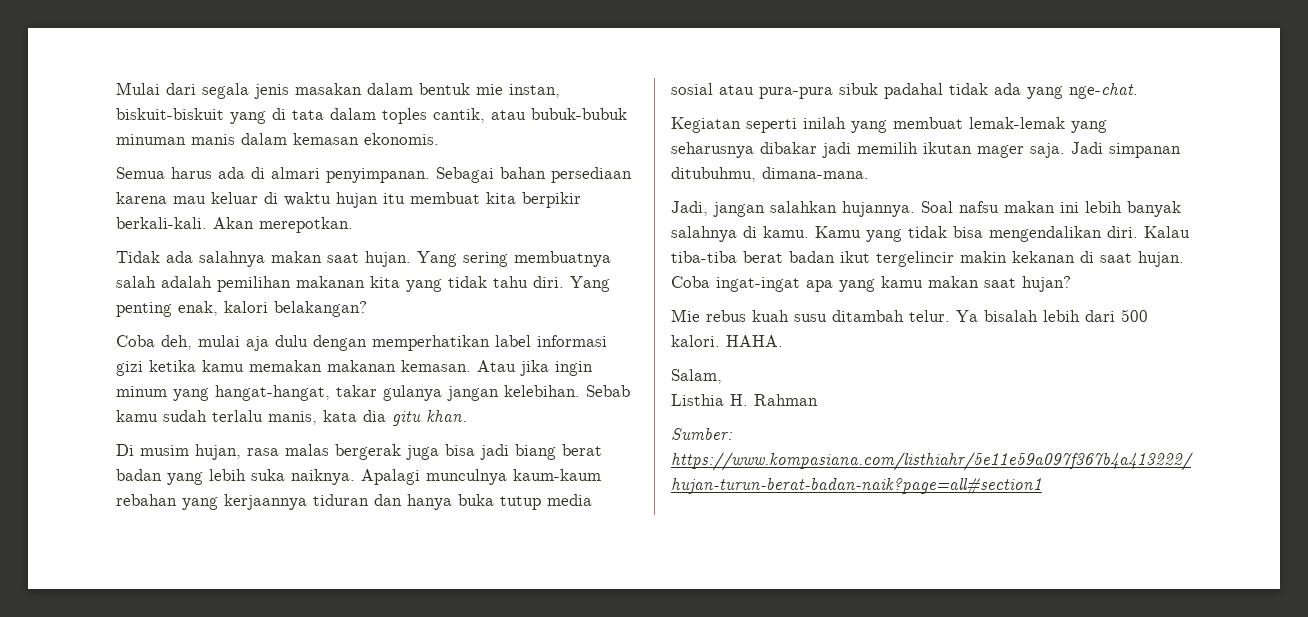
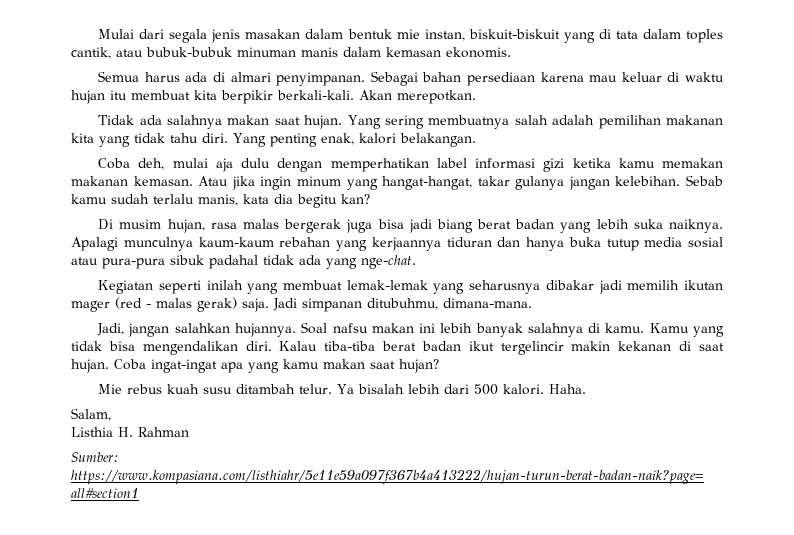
- Yang penting enak, kalori belakangan?
+ Yang penting enak, kalori belakangan.
- Sebab kamu sudah terlalu manis, kata dia gitu khan.
+ Sebab kamu sudah terlalu manis, kata dia begitu kan?
- Kegiatan seperti inilah yang membuat lemak-lemak yang seharusnya dibakar jadi memilih ikutan mager saja.
+ Kegiatan seperti inilah yang membuat lemak-lemak yang seharusnya dibakar jadi memilih ikutan mager (red - malas gerak) saja.
- HAHA.
+ Haha.

